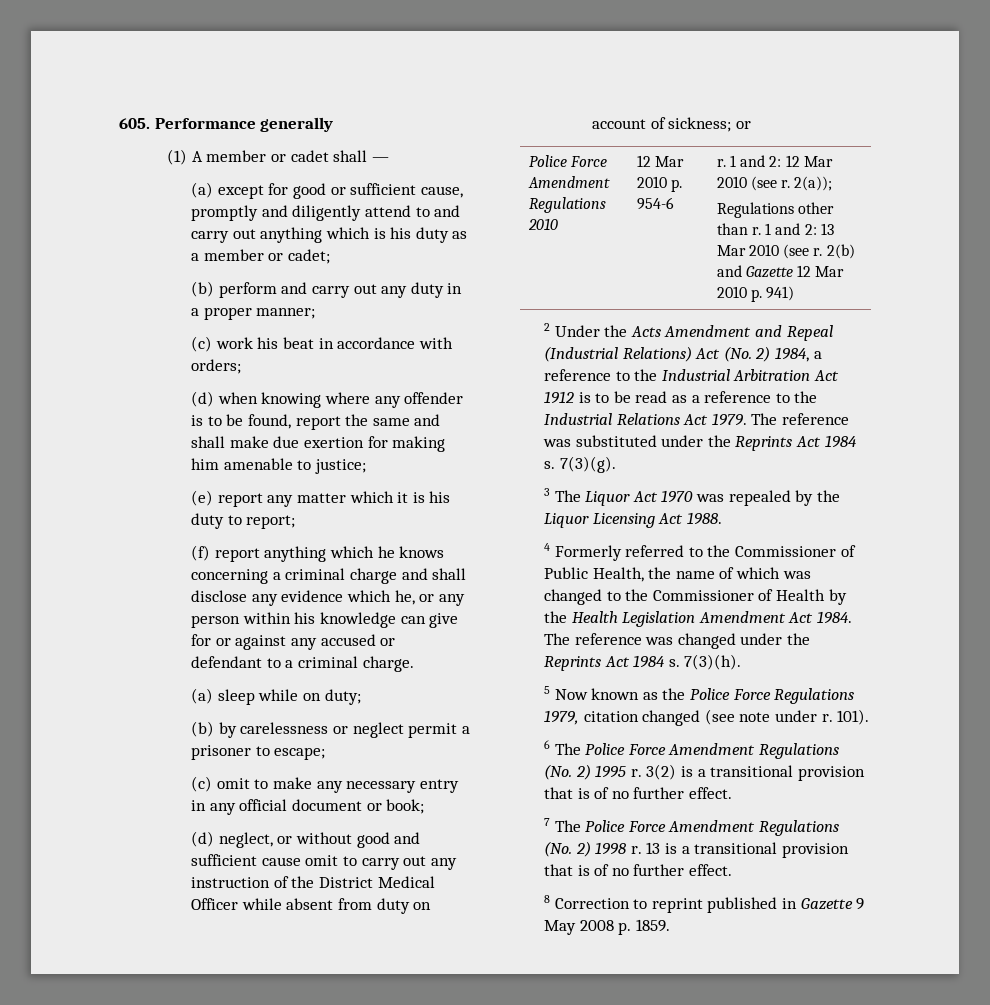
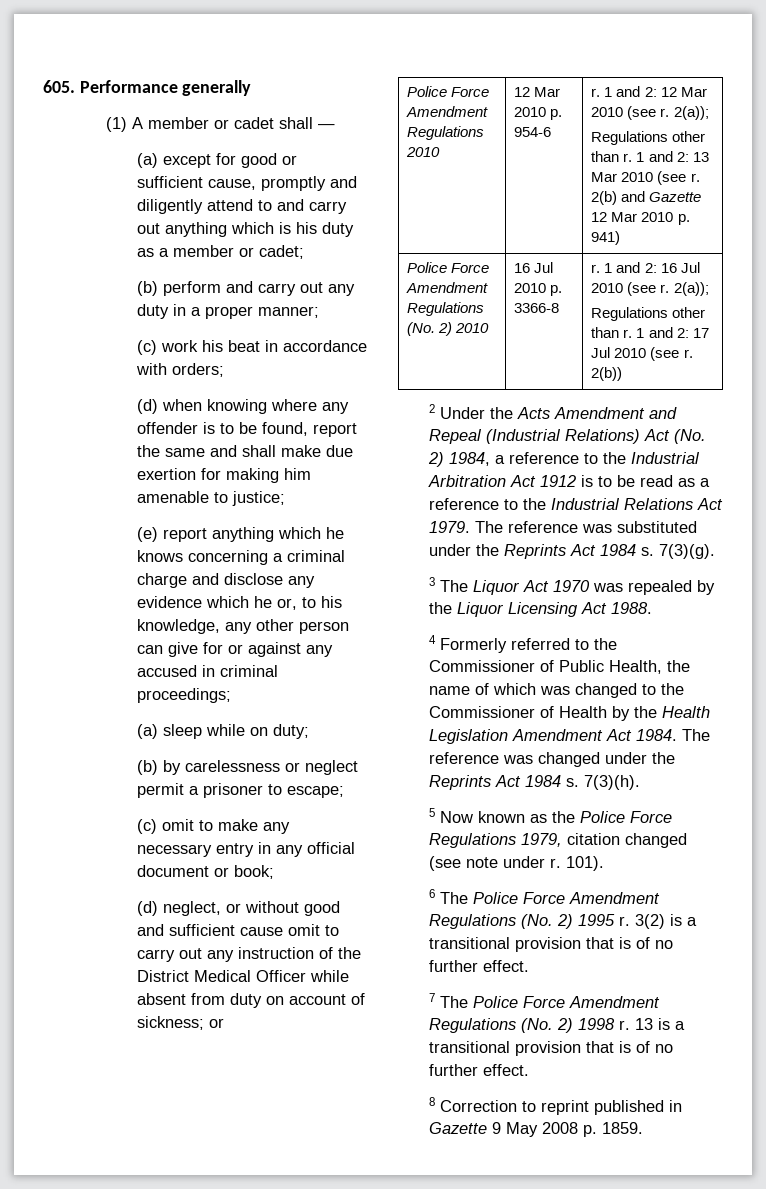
- (e) report any matter which it is his duty to report;
- (f) report anything which he knows concerning a criminal charge and shall disclose any evidence which he, or any person within his knowledge can give for or against any accused or defendant to a criminal charge.
+ (e) report anything which he knows concerning a criminal charge and disclose any evidence which he or, to his knowledge, any other person can give for or against any accused in criminal proceedings;
+ Police Force Amendment Regulations (No. 2) 2010 | 16 Jul 2010 p. 3366-8 | r. 1 and 2: 16 Jul 2010 (see r. 2(a));
+ Regulations other than r. 1 and 2: 17 Jul 2010 (see r. 2(b))

